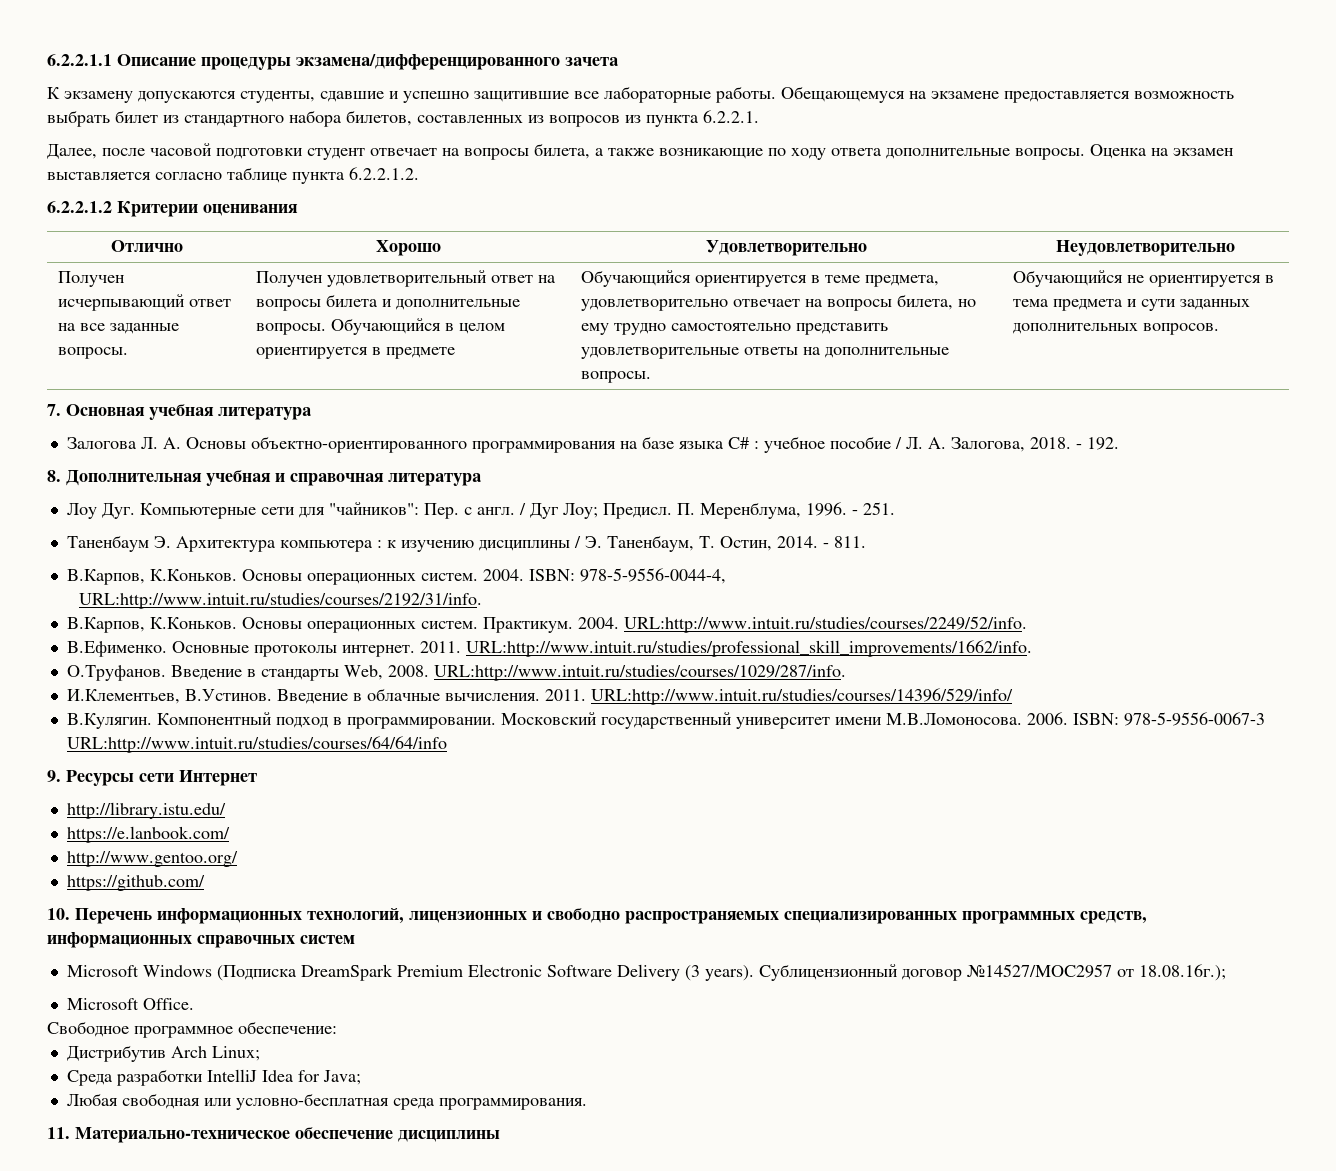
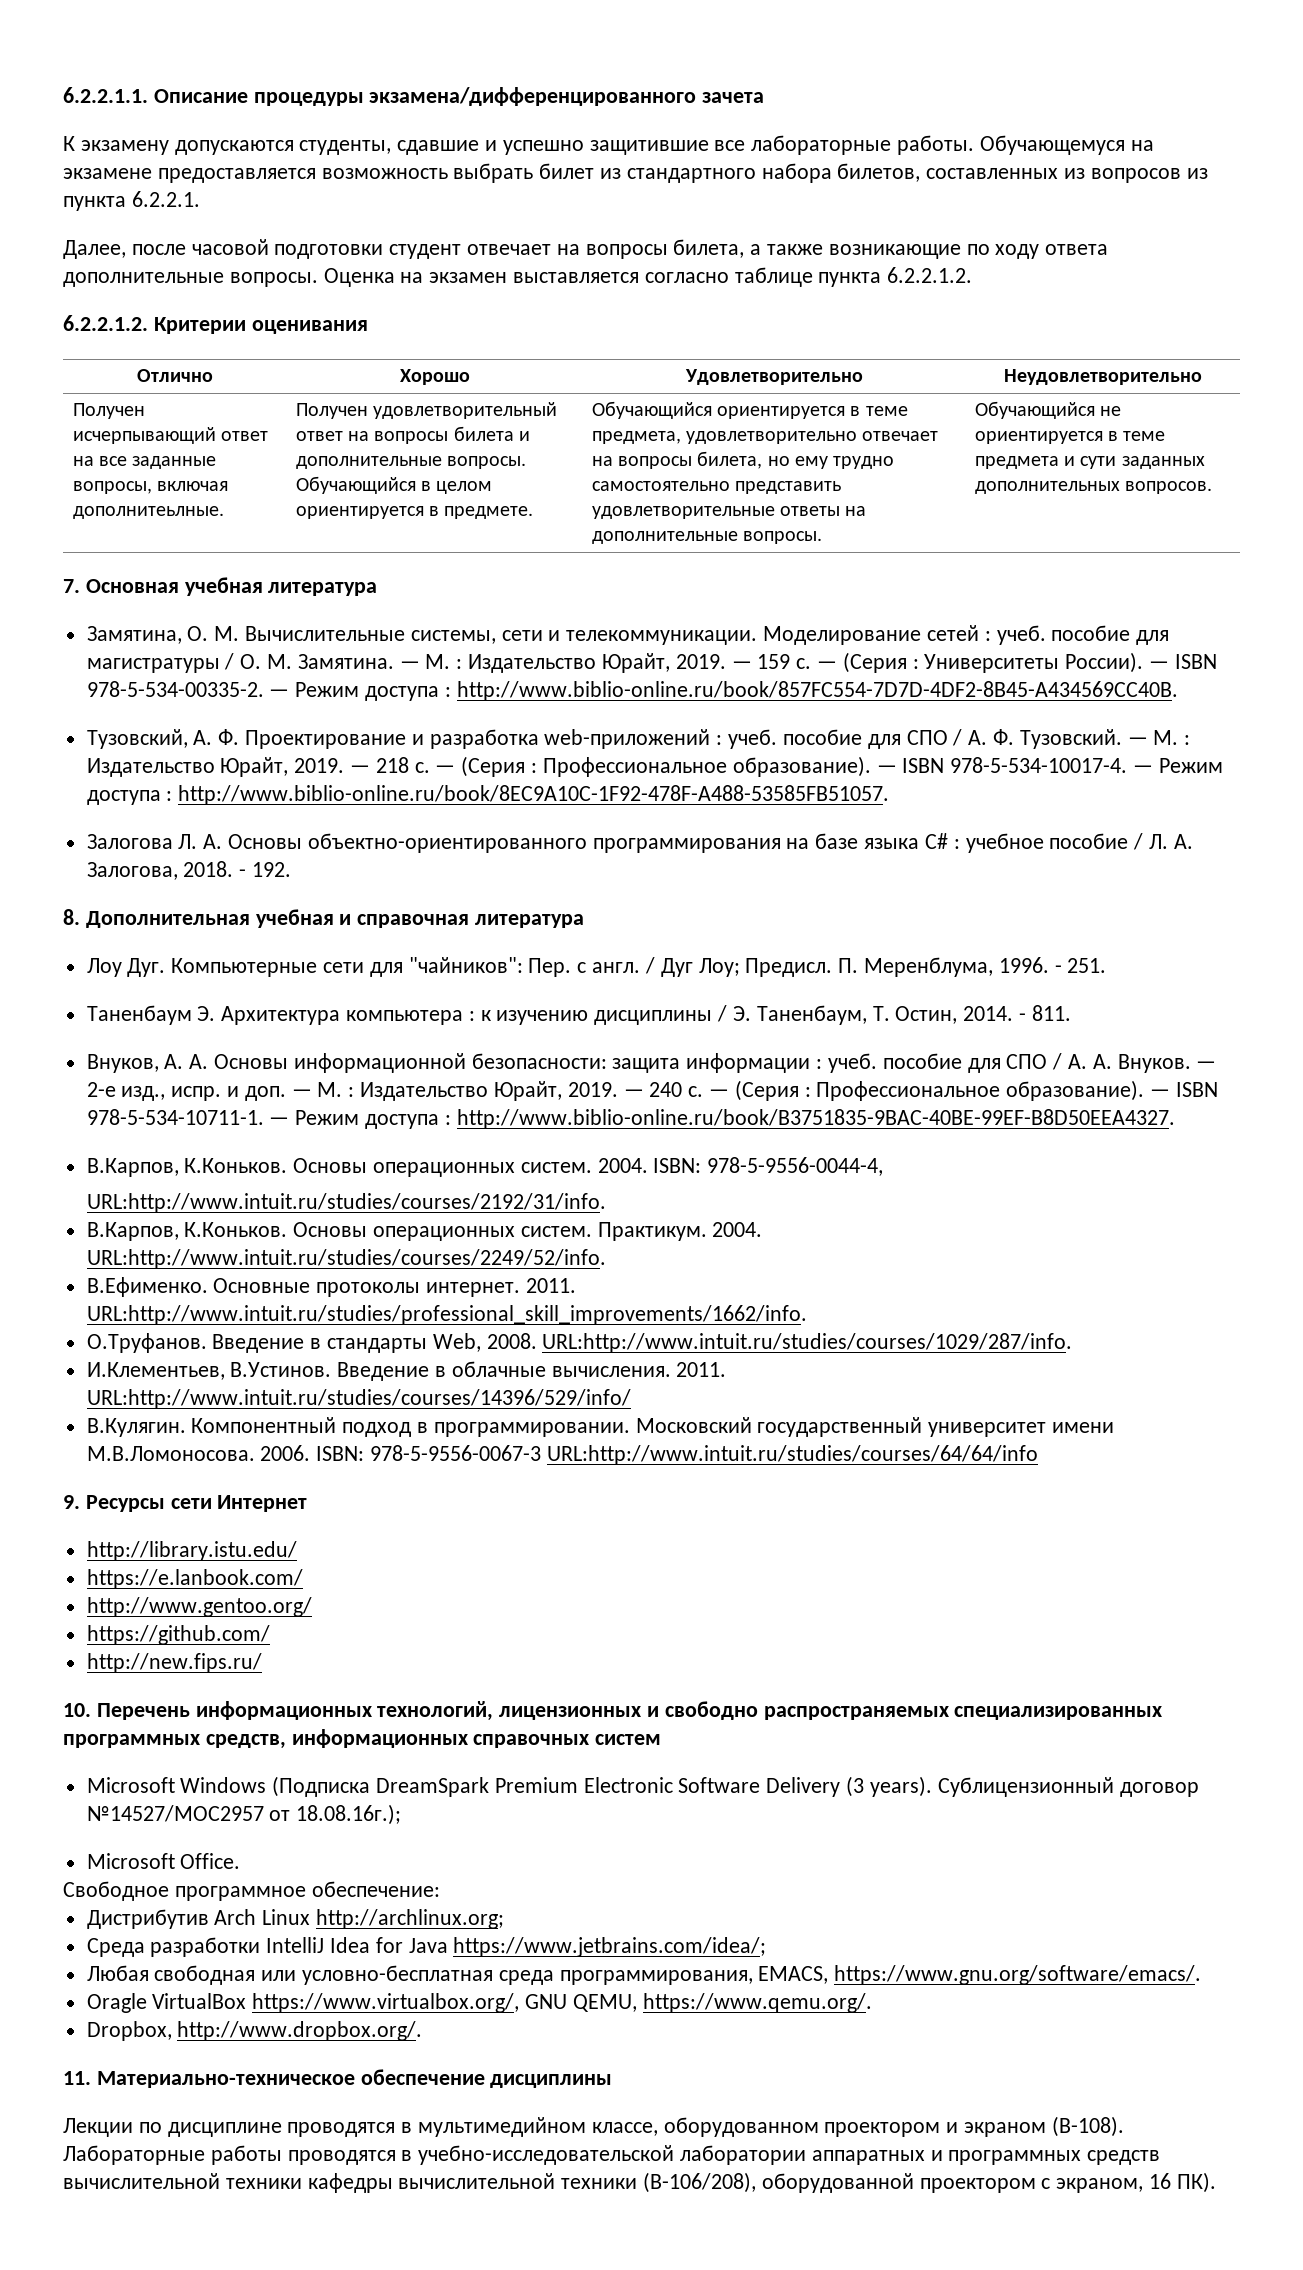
- 6.2.2.1.1 Описание процедуры экзамена/дифференцированного зачета
+ 6.2.2.1.1. Описание процедуры экзамена/дифференцированного зачета
- Обещающемуся на экзамене предоставляется возможность выбрать билет из стандартного набора билетов, составленных из вопросов из пункта 6.2.2.1.
+ Обучающемуся на экзамене предоставляется возможность выбрать билет из стандартного набора билетов, составленных из вопросов из пункта 6.2.2.1.
- 6.2.2.1.2 Критерии оценивания
+ 6.2.2.1.2. Критерии оценивания
- Получен исчерпывающий ответ на все заданные вопросы.
+ Получен исчерпывающий ответ на все заданные вопросы, включая дополнитеьлные.
- Обучающийся в целом ориентируется в предмете
+ Обучающийся в целом ориентируется в предмете.
- Обучающийся не ориентируется в тема предмета и сути заданных дополнительных вопросов.
+ Обучающийся не ориентируется в теме предмета и сути заданных дополнительных вопросов.
+ Замятина, О. М. Вычислительные системы, сети и телекоммуникации. Моделирование сетей : учеб. пособие для магистратуры / О. М. Замятина. — М. : Издательство Юрайт, 2019. — 159 с. — (Серия : Университеты России). — ISBN 978-5-534-00335-2. — Режим доступа : http://www.biblio-online.ru/book/857FC554-7D7D-4DF2-8B45-A434569CC40B.
+ Тузовский, А. Ф. Проектирование и разработка web-приложений : учеб. пособие для СПО / А. Ф. Тузовский. — М. : Издательство Юрайт, 2019. — 218 с. — (Серия : Профессиональное образование). — ISBN 978-5-534-10017-4. — Режим доступа : http://www.biblio-online.ru/book/8EC9A10C-1F92-478F-A488-53585FB51057.
+ Внуков, А. А. Основы информационной безопасности: защита информации : учеб. пособие для СПО / А. А. Внуков. — 2-е изд., испр. и доп. — М. : Издательство Юрайт, 2019. — 240 с. — (Серия : Профессиональное образование). — ISBN 978-5-534-10711-1. — Режим доступа : http://www.biblio-online.ru/book/B3751835-9BAC-40BE-99EF-B8D50EEA4327.
+ http://new.fips.ru/
- Дистрибутив Arch Linux;
+ Дистрибутив Arch Linux http://archlinux.org;
- Среда разработки IntelliJ Idea for Java;
+ Среда разработки IntelliJ Idea for Java https://www.jetbrains.com/idea/;
- Любая свободная или условно-бесплатная среда программирования.
+ Любая свободная или условно-бесплатная среда программирования, EMACS, https://www.gnu.org/software/emacs/.
+ Oragle VirtualBox https://www.virtualbox.org/, GNU QEMU, https://www.qemu.org/.
+ Dropbox, http://www.dropbox.org/.
  11. Материально-техническое обеспечение дисциплины
+ Лекции по дисциплине проводятся в мультимедийном классе, оборудованном проектором и экраном (В-108). Лабораторные работы проводятся в учебно-исследовательской лаборатории аппаратных и программных средств вычислительной техники кафедры вычислительной техники (В-106/208), оборудованной проектором с экраном, 16 ПК).

